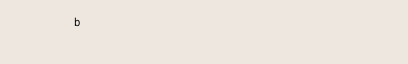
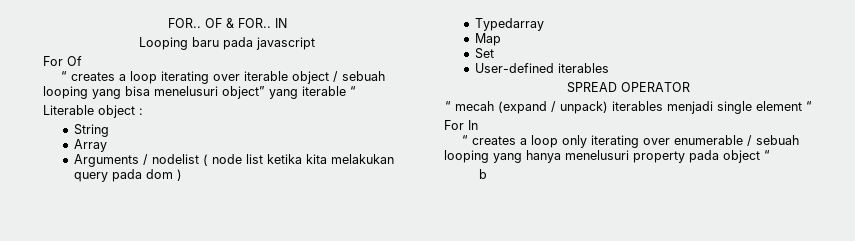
+ FOR.. OF & FOR.. IN
+ Looping baru pada javascript
+ For Of
+ “ creates a loop iterating over iterable object / sebuah looping yang bisa menelusuri object” yang iterable “
+ Literable object :
+ String
+ Array
+ Arguments / nodelist ( node list ketika kita melakukan query pada dom )
+ Typedarray
+ Map
+ Set
+ User-defined iterables
+ SPREAD OPERATOR
+ “ mecah (expand / unpack) iterables menjadi single element “
+ For In
+ “ creates a loop only iterating over enumerable / sebuah looping yang hanya menelusuri property pada object “

